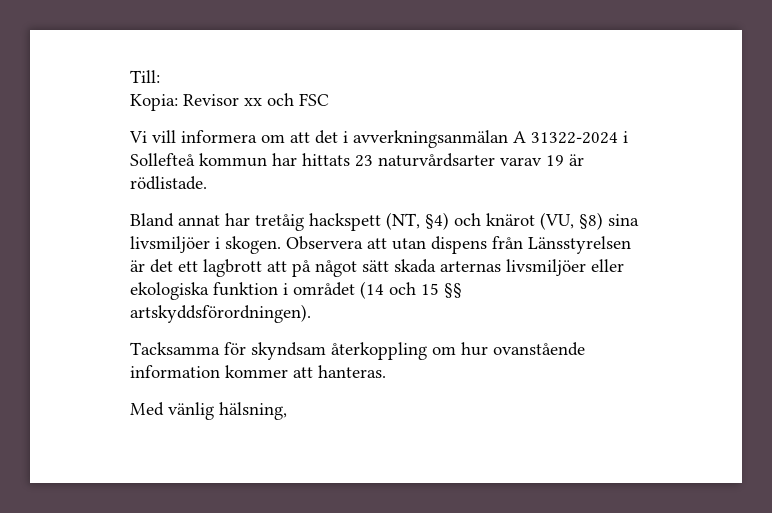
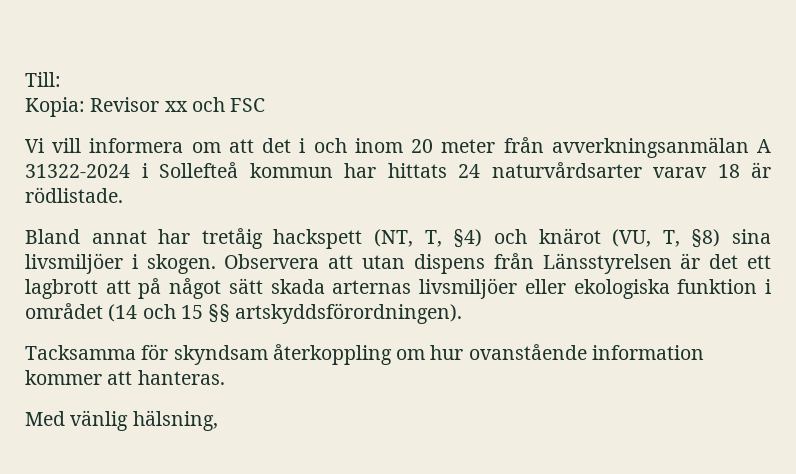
- Vi vill informera om att det i avverkningsanmälan A 31322-2024 i Sollefteå kommun har hittats 23 naturvårdsarter varav 19 är rödlistade.
+ Vi vill informera om att det i och inom 20 meter från avverkningsanmälan A 31322-2024 i Sollefteå kommun har hittats 24 naturvårdsarter varav 18 är rödlistade.
- Bland annat har tretåig hackspett (NT, §4) och knärot (VU, §8) sina livsmiljöer i skogen.
+ Bland annat har tretåig hackspett (NT, T, §4) och knärot (VU, T, §8) sina livsmiljöer i skogen.

